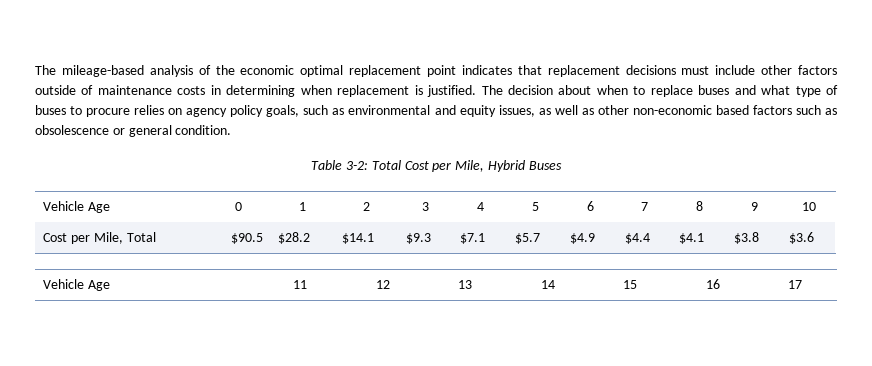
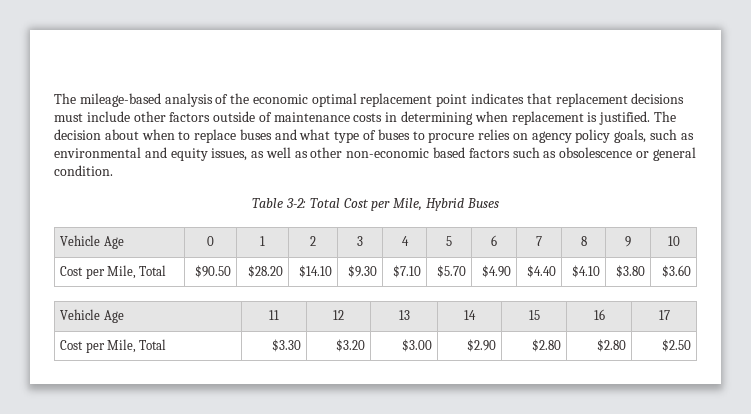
- Cost per Mile, Total | $90.5 | $28.2 | $14.1 | $9.3 | $7.1 | $5.7 | $4.9 | $4.4 | $4.1 | $3.8 | $3.6
+ Cost per Mile, Total | $90.50 | $28.20 | $14.10 | $9.30 | $7.10 | $5.70 | $4.90 | $4.40 | $4.10 | $3.80 | $3.60
+ Cost per Mile, Total | $3.30 | $3.20 | $3.00 | $2.90 | $2.80 | $2.80 | $2.50

